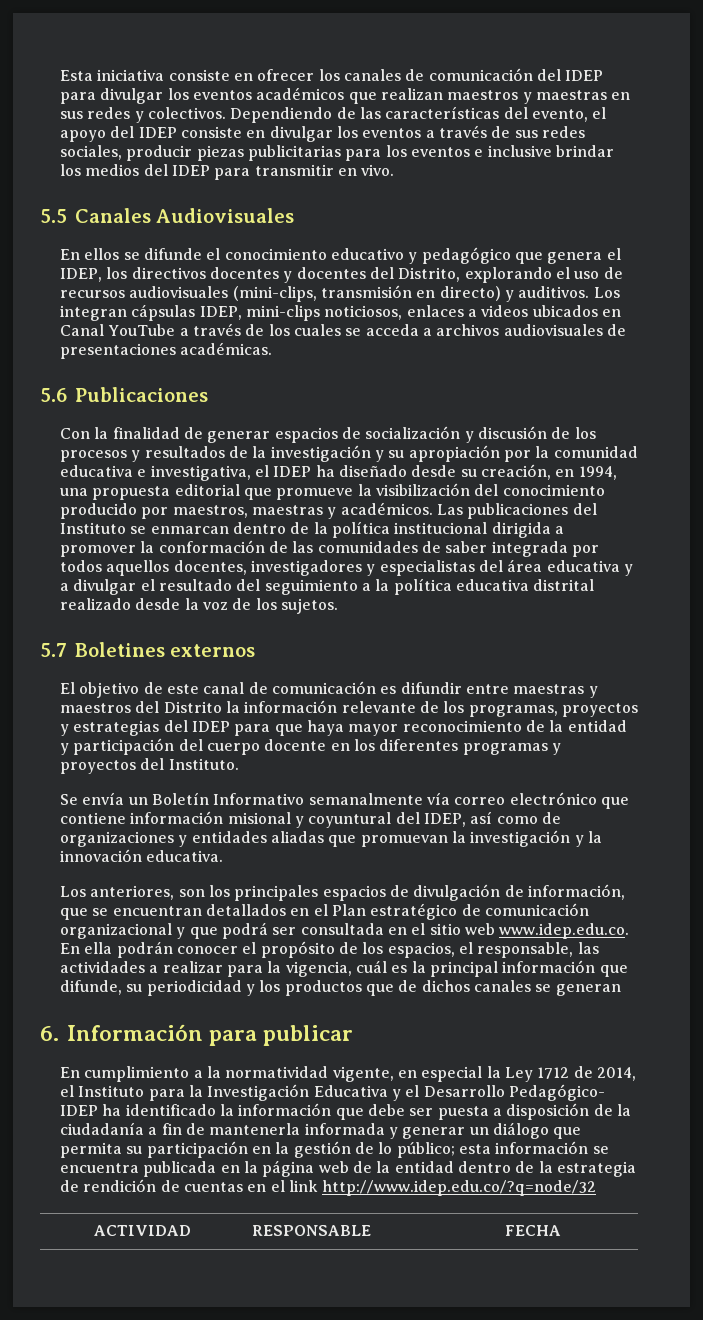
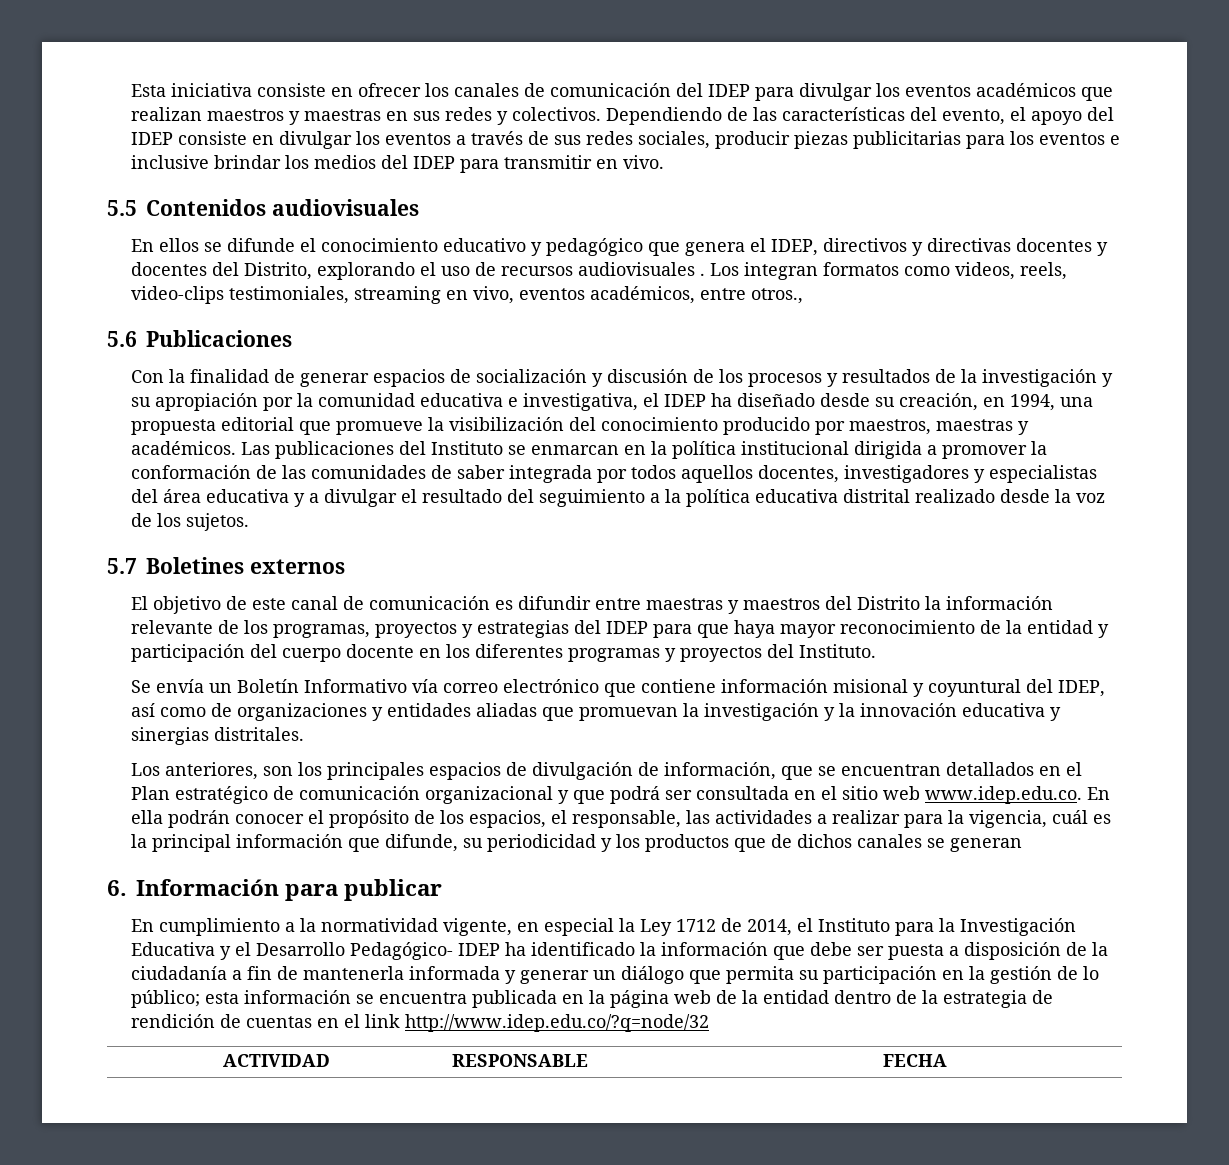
- 5.5 Canales Audiovisuales
+ 5.5 Contenidos audiovisuales
- En ellos se difunde el conocimiento educativo y pedagógico que genera el IDEP, los directivos docentes y docentes del Distrito, explorando el uso de recursos audiovisuales (mini-clips, transmisión en directo) y auditivos. Los integran cápsulas IDEP, mini-clips noticiosos, enlaces a videos ubicados en Canal YouTube a través de los cuales se acceda a archivos audiovisuales de presentaciones académicas.
+ En ellos se difunde el conocimiento educativo y pedagógico que genera el IDEP, directivos y directivas docentes y docentes del Distrito, explorando el uso de recursos audiovisuales . Los integran formatos como videos, reels, video-clips testimoniales, streaming en vivo, eventos académicos, entre otros.,
- Las publicaciones del Instituto se enmarcan dentro de la política institucional dirigida a promover la conformación de las comunidades de saber integrada por todos aquellos docentes, investigadores y especialistas del área educativa y a divulgar el resultado del seguimiento a la política educativa distrital realizado desde la voz de los sujetos.
+ Las publicaciones del Instituto se enmarcan en la política institucional dirigida a promover la conformación de las comunidades de saber integrada por todos aquellos docentes, investigadores y especialistas del área educativa y a divulgar el resultado del seguimiento a la política educativa distrital realizado desde la voz de los sujetos.
- Se envía un Boletín Informativo semanalmente vía correo electrónico que contiene información misional y coyuntural del IDEP, así como de organizaciones y entidades aliadas que promuevan la investigación y la innovación educativa.
+ Se envía un Boletín Informativo vía correo electrónico que contiene información misional y coyuntural del IDEP, así como de organizaciones y entidades aliadas que promuevan la investigación y la innovación educativa y sinergias distritales.

